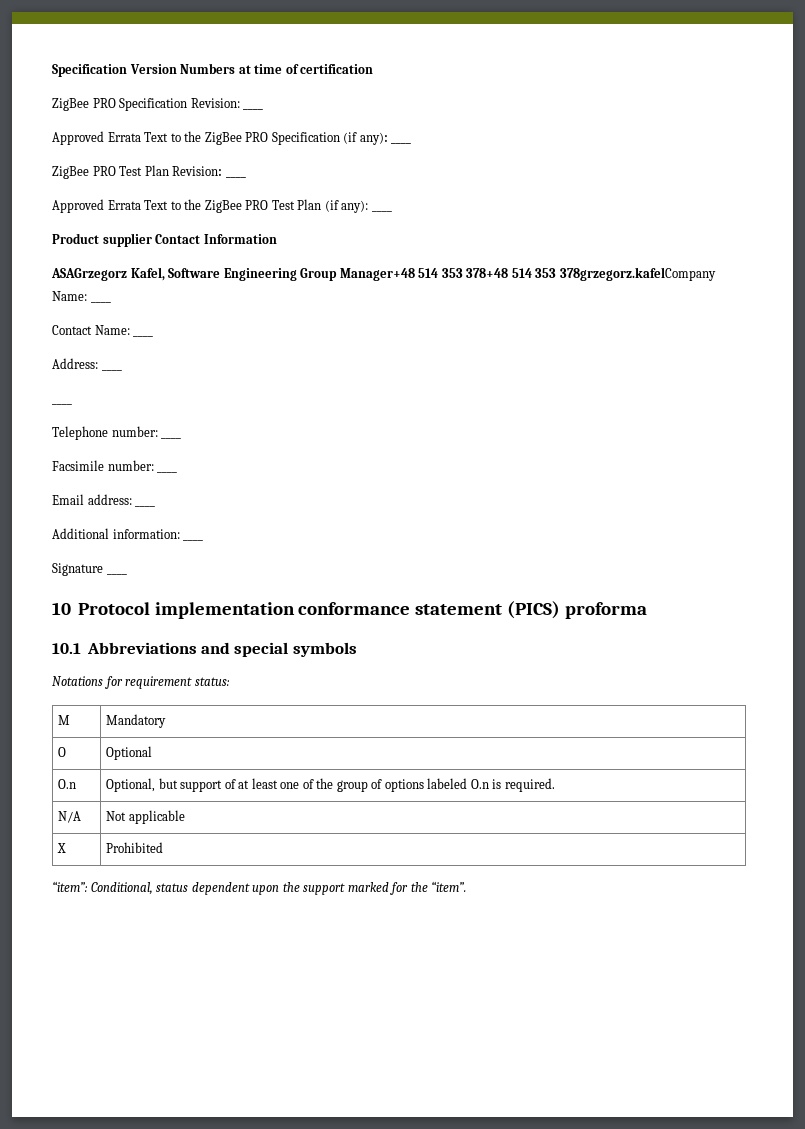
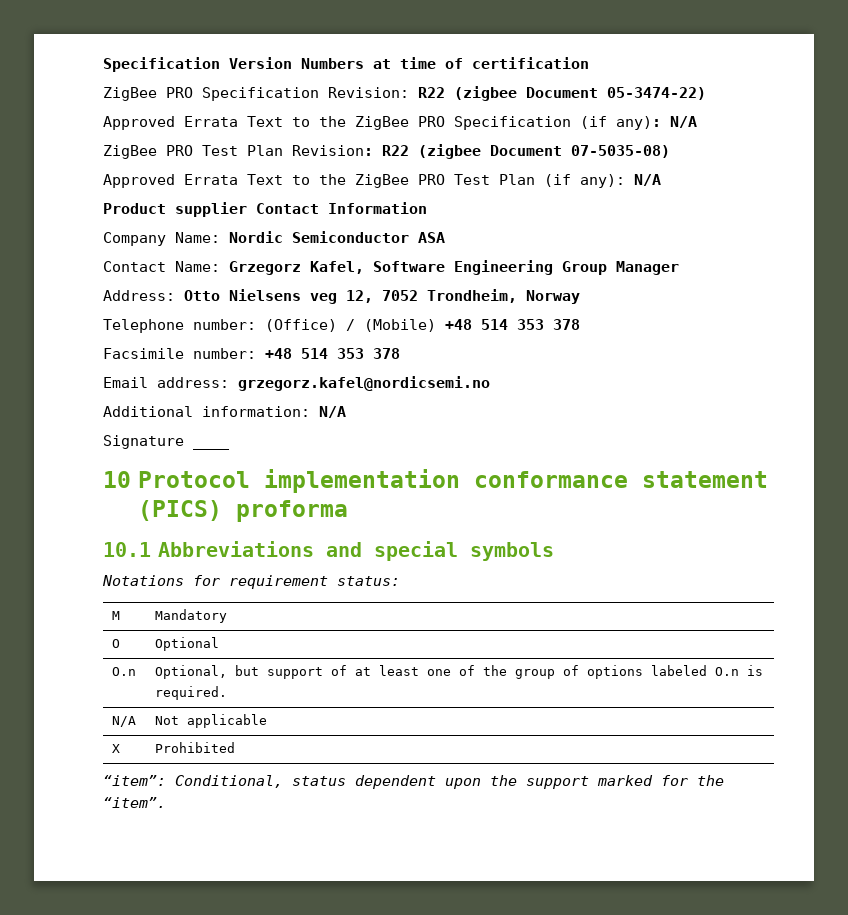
- ZigBee PRO Specification Revision: ____
+ ZigBee PRO Specification Revision: R22 (zigbee Document 05-3474-22)
- Approved Errata Text to the ZigBee PRO Specification (if any): ____
+ Approved Errata Text to the ZigBee PRO Specification (if any): N/A
- ZigBee PRO Test Plan Revision: ____
+ ZigBee PRO Test Plan Revision: R22 (zigbee Document 07-5035-08)
- Approved Errata Text to the ZigBee PRO Test Plan (if any): ____
+ Approved Errata Text to the ZigBee PRO Test Plan (if any): N/A
- ASAGrzegorz Kafel, Software Engineering Group Manager+48 514 353 378+48 514 353 378grzegorz.kafelCompany Name: ____
- Contact Name: ____
- Address: ____
- ____
- Telephone number: ____
- Facsimile number: ____
+ Company Name: Nordic Semiconductor ASA
+ Contact Name: Grzegorz Kafel, Software Engineering Group Manager
+ Address: Otto Nielsens veg 12, 7052 Trondheim, Norway
+ Telephone number: (Office) / (Mobile) +48 514 353 378
+ Facsimile number: +48 514 353 378
- Email address: ____
+ Email address: grzegorz.kafel@nordicsemi.no
- Additional information: ____
+ Additional information: N/A

